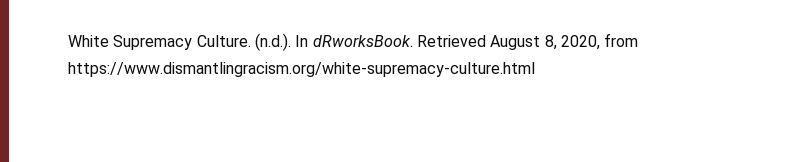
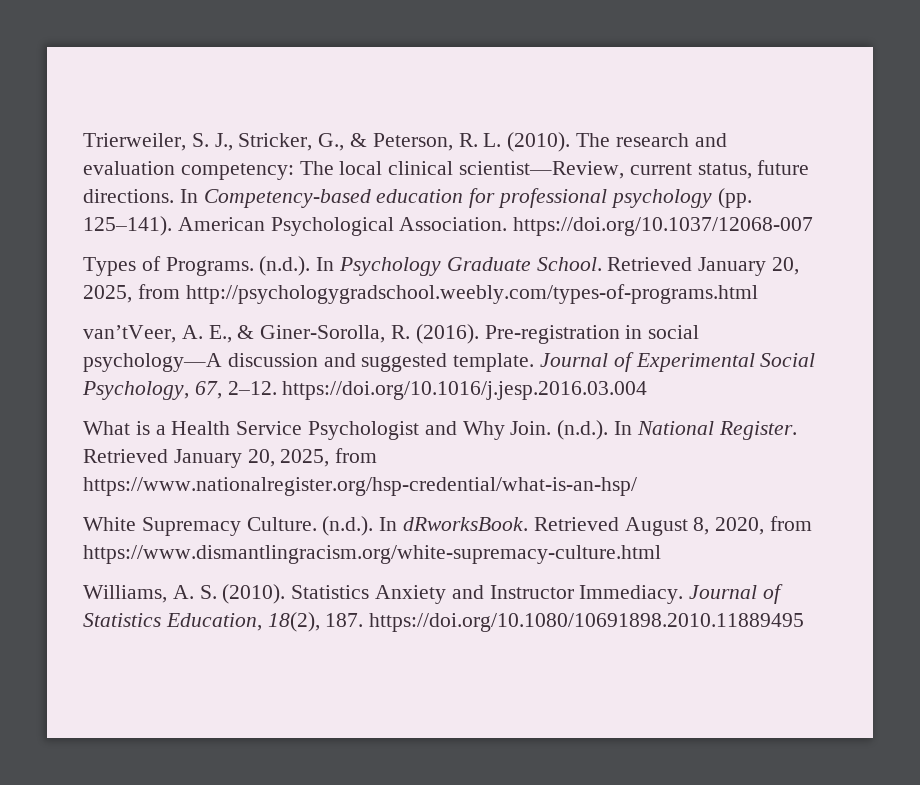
+ Trierweiler, S. J., Stricker, G., & Peterson, R. L. (2010). The research and evaluation competency: The local clinical scientist—Review, current status, future directions. In Competency-based education for professional psychology (pp. 125–141). American Psychological Association. https://doi.org/10.1037/12068-007
+ Types of Programs. (n.d.). In Psychology Graduate School. Retrieved January 20, 2025, from http://psychologygradschool.weebly.com/types-of-programs.html
+ van’tVeer, A. E., & Giner-Sorolla, R. (2016). Pre-registration in social psychology—A discussion and suggested template. Journal of Experimental Social Psychology, 67, 2–12. https://doi.org/10.1016/j.jesp.2016.03.004
+ What is a Health Service Psychologist and Why Join. (n.d.). In National Register. Retrieved January 20, 2025, from https://www.nationalregister.org/hsp-credential/what-is-an-hsp/
+ Williams, A. S. (2010). Statistics Anxiety and Instructor Immediacy. Journal of Statistics Education, 18(2), 187. https://doi.org/10.1080/10691898.2010.11889495

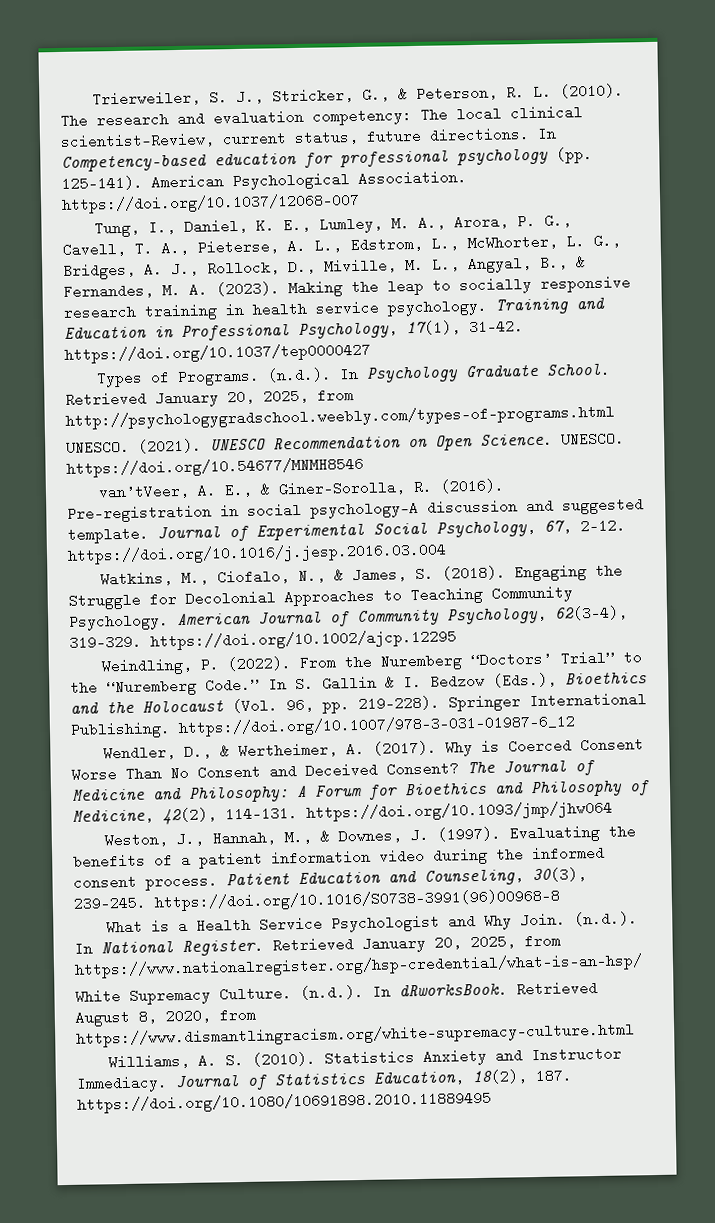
+ Tung, I., Daniel, K. E., Lumley, M. A., Arora, P. G., Cavell, T. A., Pieterse, A. L., Edstrom, L., McWhorter, L. G., Bridges, A. J., Rollock, D., Miville, M. L., Angyal, B., & Fernandes, M. A. (2023). Making the leap to socially responsive research training in health service psychology. Training and Education in Professional Psychology, 17(1), 31–42. https://doi.org/10.1037/tep0000427
+ UNESCO. (2021). UNESCO Recommendation on Open Science. UNESCO. https://doi.org/10.54677/MNMH8546
+ Watkins, M., Ciofalo, N., & James, S. (2018). Engaging the Struggle for Decolonial Approaches to Teaching Community Psychology. American Journal of Community Psychology, 62(3-4), 319–329. https://doi.org/10.1002/ajcp.12295
+ Weindling, P. (2022). From the Nuremberg “Doctors’ Trial” to the “Nuremberg Code.” In S. Gallin & I. Bedzow (Eds.), Bioethics and the Holocaust (Vol. 96, pp. 219–228). Springer International Publishing. https://doi.org/10.1007/978-3-031-01987-6_12
+ Wendler, D., & Wertheimer, A. (2017). Why is Coerced Consent Worse Than No Consent and Deceived Consent? The Journal of Medicine and Philosophy: A Forum for Bioethics and Philosophy of Medicine, 42(2), 114–131. https://doi.org/10.1093/jmp/jhw064
+ Weston, J., Hannah, M., & Downes, J. (1997). Evaluating the benefits of a patient information video during the informed consent process. Patient Education and Counseling, 30(3), 239–245. https://doi.org/10.1016/S0738-3991(96)00968-8

